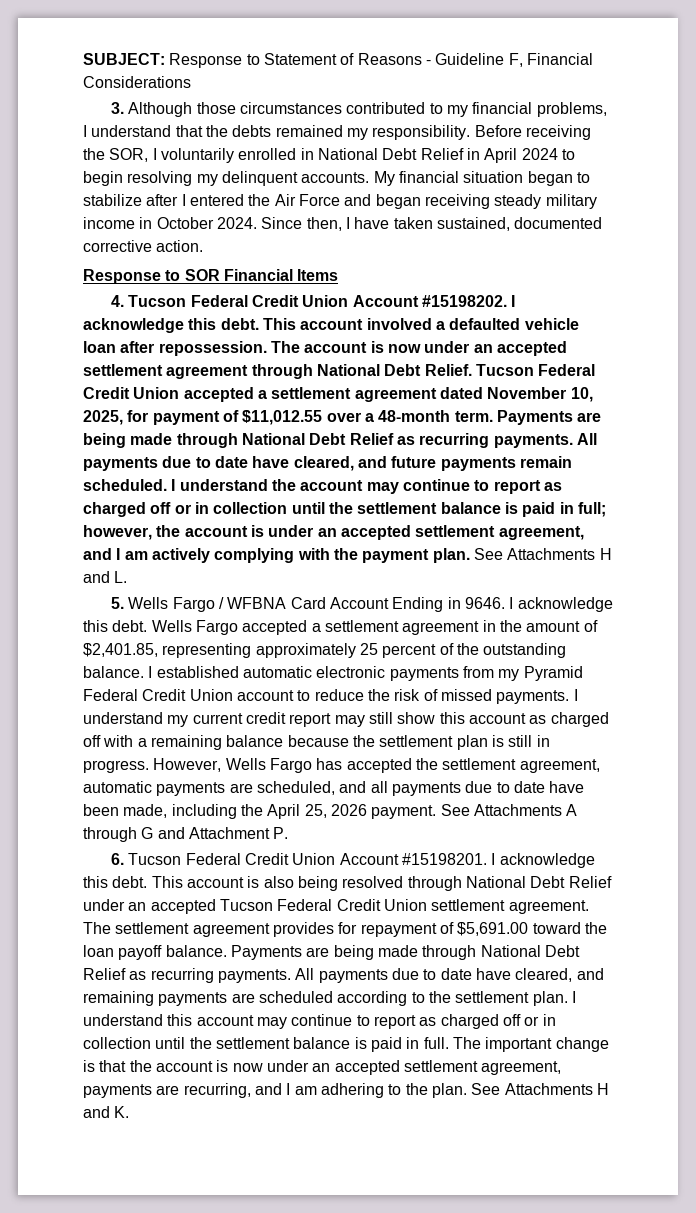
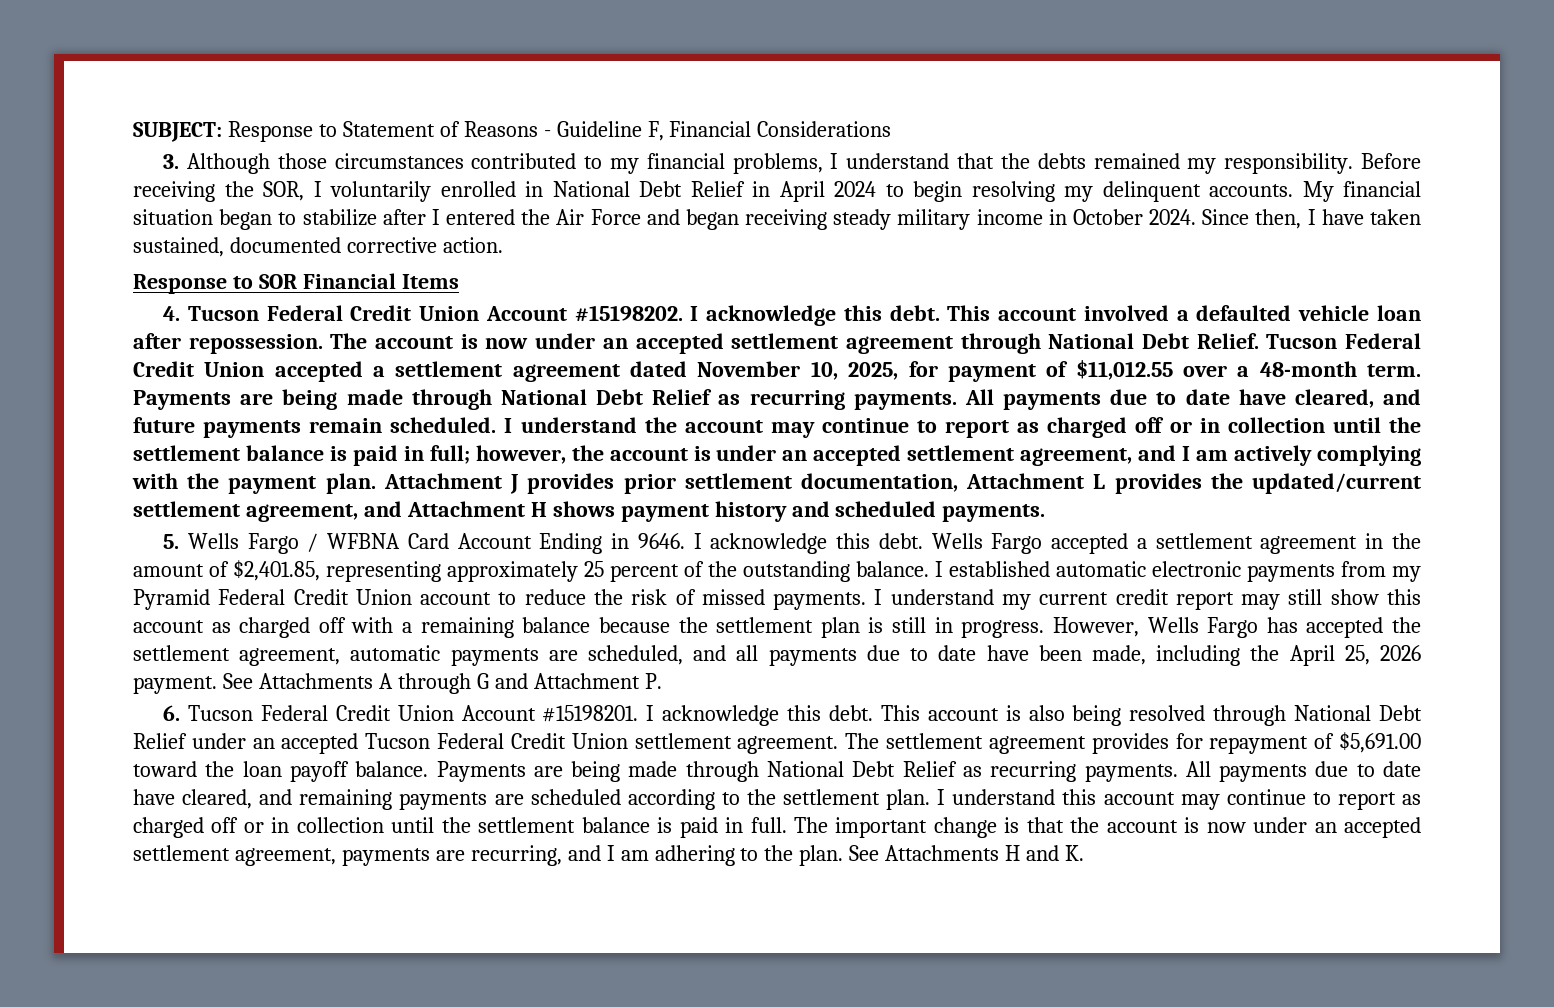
- See Attachments H and L.
+ Attachment J provides prior settlement documentation, Attachment L provides the updated/current settlement agreement, and Attachment H shows payment history and scheduled payments.

